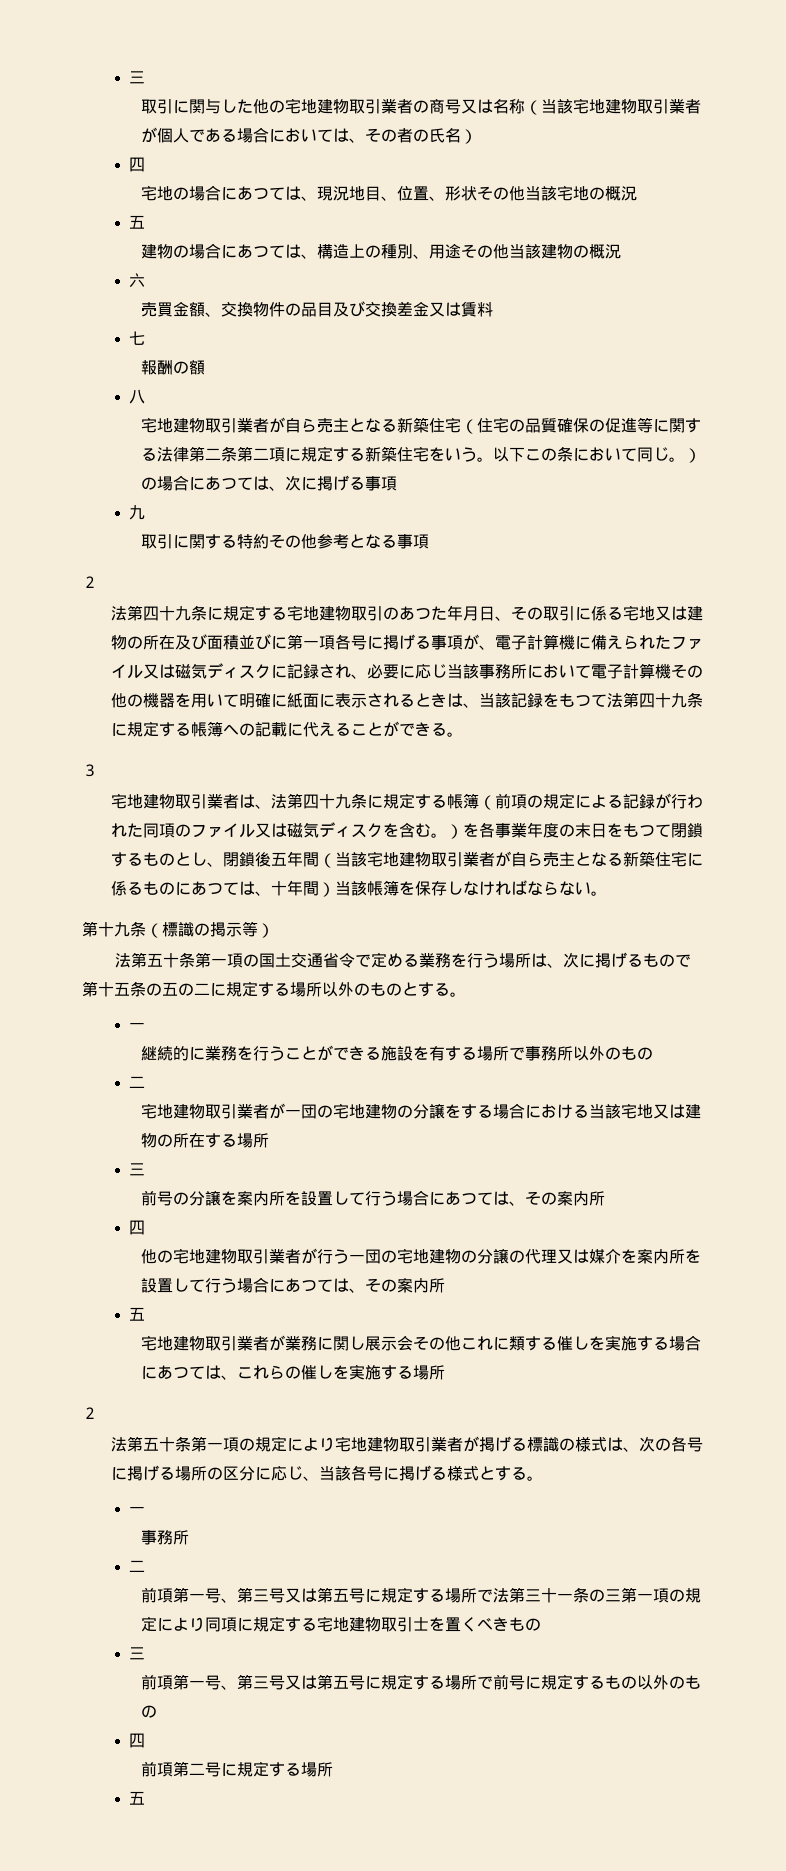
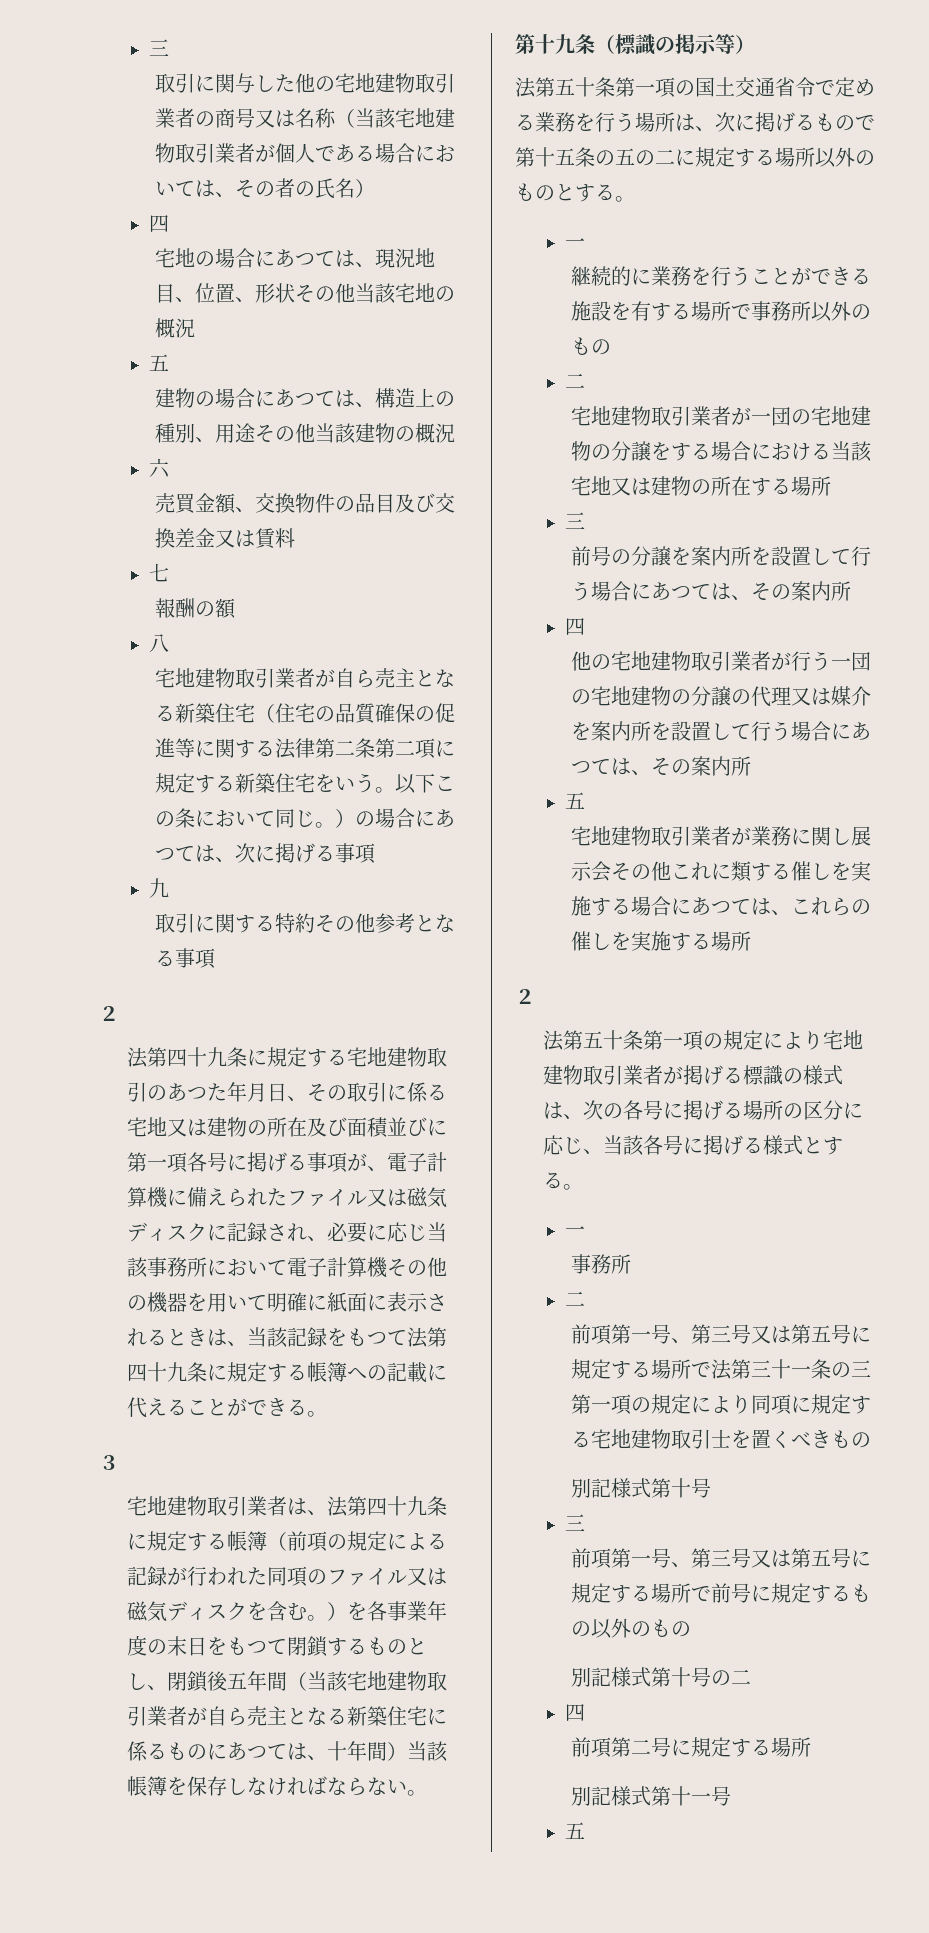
  前項第一号、第三号又は第五号に規定する場所で法第三十一条の三第一項の規定により同項に規定する宅地建物取引士を置くべきもの
+ 別記様式第十号
+ 別記様式第十号の二
+ 別記様式第十一号

